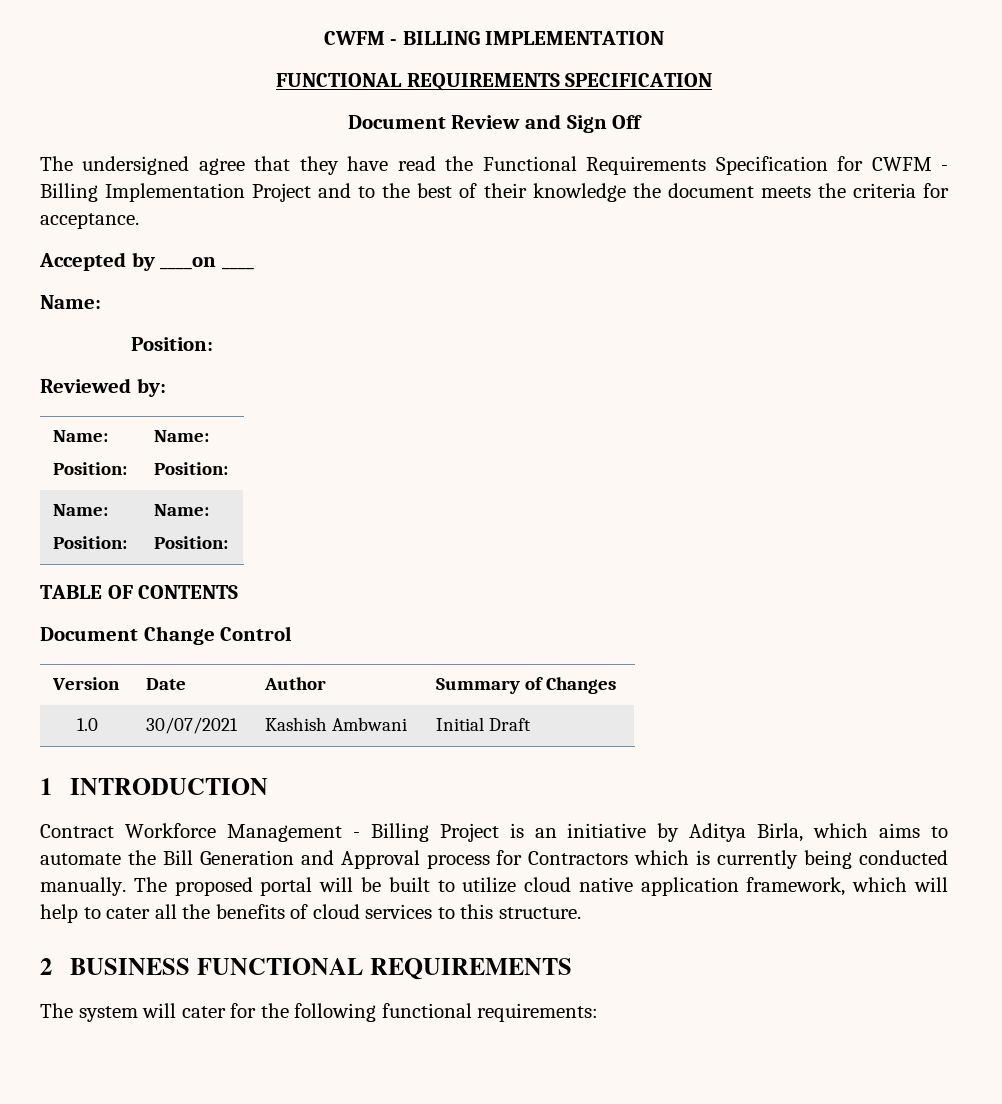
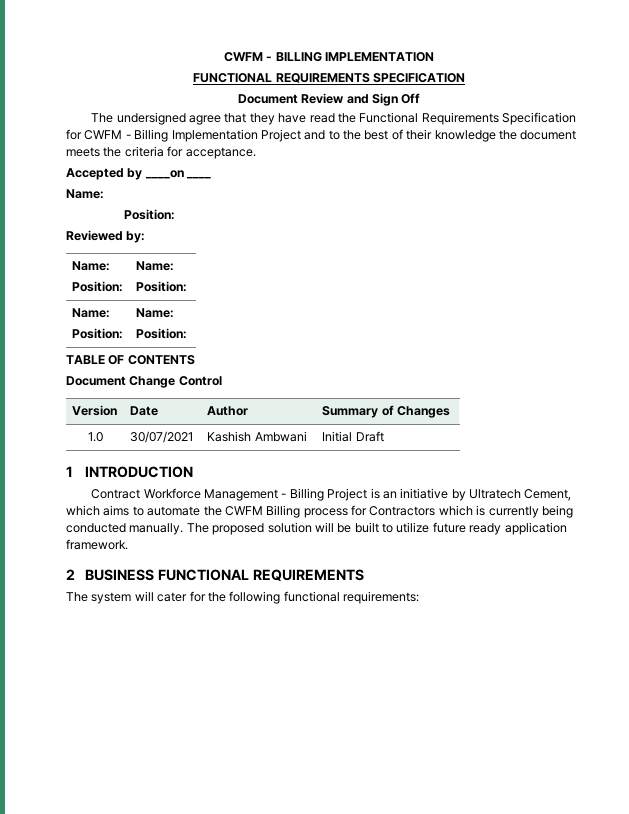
- Contract Workforce Management - Billing Project is an initiative by Aditya Birla, which aims to automate the Bill Generation and Approval process for Contractors which is currently being conducted manually.
+ Contract Workforce Management - Billing Project is an initiative by Ultratech Cement, which aims to automate the CWFM Billing process for Contractors which is currently being conducted manually.
- The proposed portal will be built to utilize cloud native application framework, which will help to cater all the benefits of cloud services to this structure.
+ The proposed solution will be built to utilize future ready application framework.

